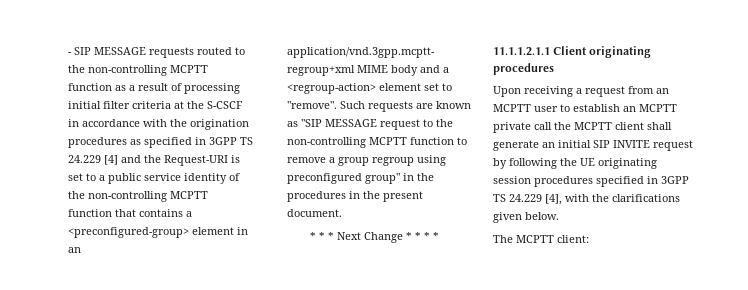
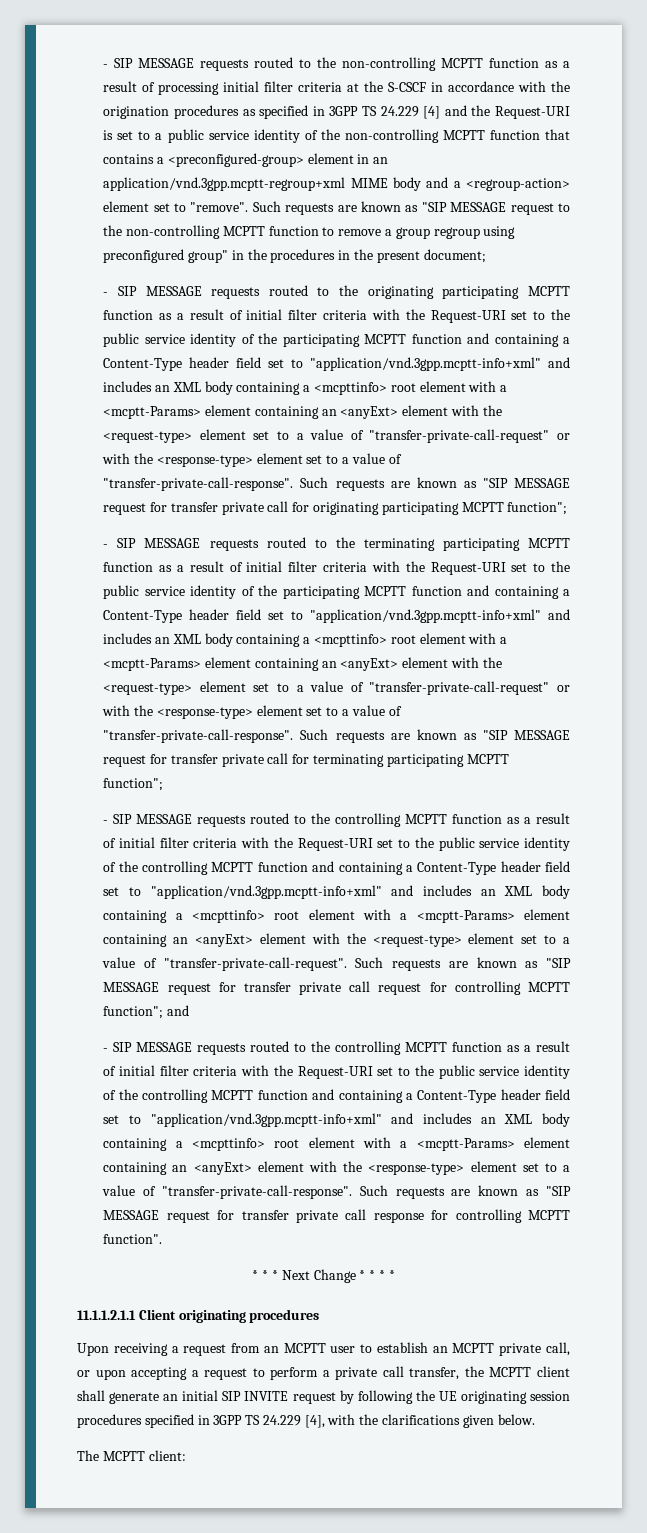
- Such requests are known as "SIP MESSAGE request to the non-controlling MCPTT function to remove a group regroup using preconfigured group" in the procedures in the present document.
+ Such requests are known as "SIP MESSAGE request to the non-controlling MCPTT function to remove a group regroup using preconfigured group" in the procedures in the present document;
+ - SIP MESSAGE requests routed to the originating participating MCPTT function as a result of initial filter criteria with the Request-URI set to the public service identity of the participating MCPTT function and containing a Content-Type header field set to "application/vnd.3gpp.mcptt-info+xml" and includes an XML body containing a <mcpttinfo> root element with a <mcptt-Params> element containing an <anyExt> element with the <request-type> element set to a value of "transfer-private-call-request" or with the <response-type> element set to a value of "transfer-private-call-response". Such requests are known as "SIP MESSAGE request for transfer private call for originating participating MCPTT function";
+ - SIP MESSAGE requests routed to the terminating participating MCPTT function as a result of initial filter criteria with the Request-URI set to the public service identity of the participating MCPTT function and containing a Content-Type header field set to "application/vnd.3gpp.mcptt-info+xml" and includes an XML body containing a <mcpttinfo> root element with a <mcptt-Params> element containing an <anyExt> element with the <request-type> element set to a value of "transfer-private-call-request" or with the <response-type> element set to a value of "transfer-private-call-response". Such requests are known as "SIP MESSAGE request for transfer private call for terminating participating MCPTT function";
+ - SIP MESSAGE requests routed to the controlling MCPTT function as a result of initial filter criteria with the Request-URI set to the public service identity of the controlling MCPTT function and containing a Content-Type header field set to "application/vnd.3gpp.mcptt-info+xml" and includes an XML body containing a <mcpttinfo> root element with a <mcptt-Params> element containing an <anyExt> element with the <request-type> element set to a value of "transfer-private-call-request". Such requests are known as "SIP MESSAGE request for transfer private call request for controlling MCPTT function"; and
+ - SIP MESSAGE requests routed to the controlling MCPTT function as a result of initial filter criteria with the Request-URI set to the public service identity of the controlling MCPTT function and containing a Content-Type header field set to "application/vnd.3gpp.mcptt-info+xml" and includes an XML body containing a <mcpttinfo> root element with a <mcptt-Params> element containing an <anyExt> element with the <response-type> element set to a value of "transfer-private-call-response". Such requests are known as "SIP MESSAGE request for transfer private call response for controlling MCPTT function".
- Upon receiving a request from an MCPTT user to establish an MCPTT private call the MCPTT client shall generate an initial SIP INVITE request by following the UE originating session procedures specified in 3GPP TS 24.229 [4], with the clarifications given below.
+ Upon receiving a request from an MCPTT user to establish an MCPTT private call, or upon accepting a request to perform a private call transfer, the MCPTT client shall generate an initial SIP INVITE request by following the UE originating session procedures specified in 3GPP TS 24.229 [4], with the clarifications given below.

